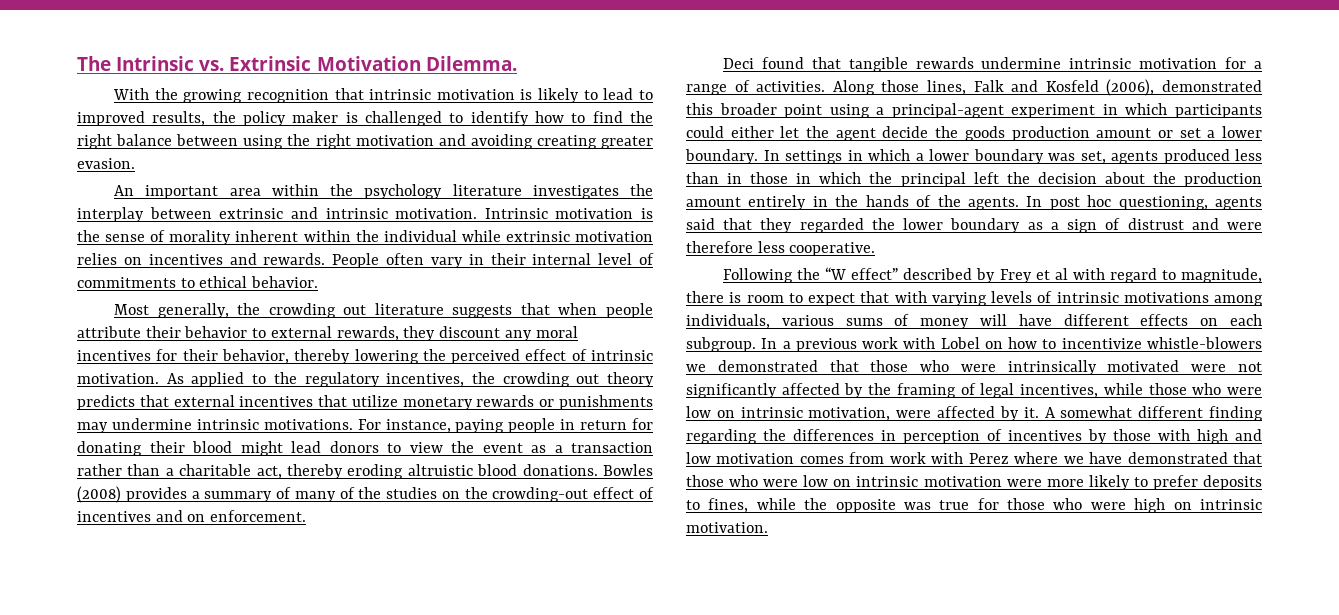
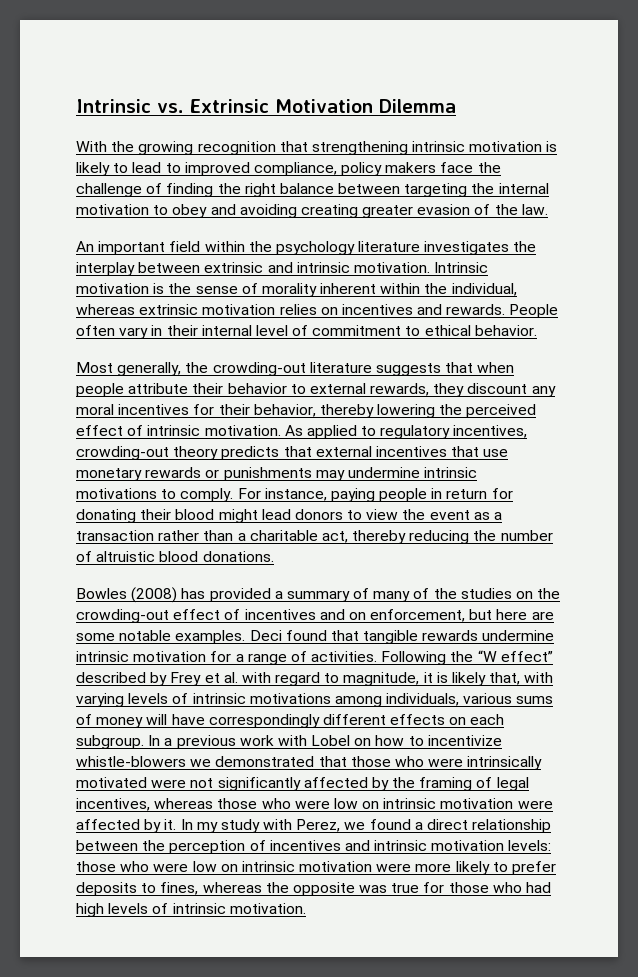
- The Intrinsic vs. Extrinsic Motivation Dilemma.
+ Intrinsic vs. Extrinsic Motivation Dilemma
- With the growing recognition that intrinsic motivation is likely to lead to improved results, the policy maker is challenged to identify how to find the right balance between using the right motivation and avoiding creating greater evasion.
+ With the growing recognition that strengthening intrinsic motivation is likely to lead to improved compliance, policy makers face the challenge of finding the right balance between targeting the internal motivation to obey and avoiding creating greater evasion of the law.
- An important area within the psychology literature investigates the interplay between extrinsic and intrinsic motivation.
+ An important field within the psychology literature investigates the interplay between extrinsic and intrinsic motivation.
- Intrinsic motivation is the sense of morality inherent within the individual while extrinsic motivation relies on incentives and rewards.
+ Intrinsic motivation is the sense of morality inherent within the individual, whereas extrinsic motivation relies on incentives and rewards.
- People often vary in their internal level of commitments to ethical behavior.
+ People often vary in their internal level of commitment to ethical behavior.
- Most generally, the crowding out literature suggests that when people attribute their behavior to external rewards, they discount any moral incentives for their behavior, thereby lowering the perceived effect of intrinsic motivation.
+ Most generally, the crowding-out literature suggests that when people attribute their behavior to external rewards, they discount any moral incentives for their behavior, thereby lowering the perceived effect of intrinsic motivation.
- As applied to the regulatory incentives, the crowding out theory predicts that external incentives that utilize monetary rewards or punishments may undermine intrinsic motivations.
+ As applied to regulatory incentives, crowding-out theory predicts that external incentives that use monetary rewards or punishments may undermine intrinsic motivations to comply.
- For instance, paying people in return for donating their blood might lead donors to view the event as a transaction rather than a charitable act, thereby eroding altruistic blood donations. Bowles (2008) provides a summary of many of the studies on the crowding-out effect of incentives and on enforcement.
- Deci found that tangible rewards undermine intrinsic motivation for a range of activities. Along those lines, Falk and Kosfeld (2006), demonstrated this broader point using a principal-agent experiment in which participants could either let the agent decide the goods production amount or set a lower boundary. In settings in which a lower boundary was set, agents produced less than in those in which the principal left the decision about the production amount entirely in the hands of the agents. In post hoc questioning, agents said that they regarded the lower boundary as a sign of distrust and were therefore less cooperative.
- Following the “W effect” described by Frey et al with regard to magnitude, there is room to expect that with varying levels of intrinsic motivations among individuals, various sums of money will have different effects on each subgroup.
+ For instance, paying people in return for donating their blood might lead donors to view the event as a transaction rather than a charitable act, thereby reducing the number of altruistic blood donations.
+ Bowles (2008) has provided a summary of many of the studies on the crowding-out effect of incentives and on enforcement, but here are some notable examples. Deci found that tangible rewards undermine intrinsic motivation for a range of activities. Following the “W effect” described by Frey et al. with regard to magnitude, it is likely that, with varying levels of intrinsic motivations among individuals, various sums of money will have correspondingly different effects on each subgroup.
- In a previous work with Lobel on how to incentivize whistle-blowers we demonstrated that those who were intrinsically motivated were not significantly affected by the framing of legal incentives, while those who were low on intrinsic motivation, were affected by it.
+ In a previous work with Lobel on how to incentivize whistle-blowers we demonstrated that those who were intrinsically motivated were not significantly affected by the framing of legal incentives, whereas those who were low on intrinsic motivation were affected by it.
- A somewhat different finding regarding the differences in perception of incentives by those with high and low motivation comes from work with Perez where we have demonstrated that those who were low on intrinsic motivation were more likely to prefer deposits to fines, while the opposite was true for those who were high on intrinsic motivation.
+ In my study with Perez, we found a direct relationship between the perception of incentives and intrinsic motivation levels: those who were low on intrinsic motivation were more likely to prefer deposits to fines, whereas the opposite was true for those who had high levels of intrinsic motivation.

